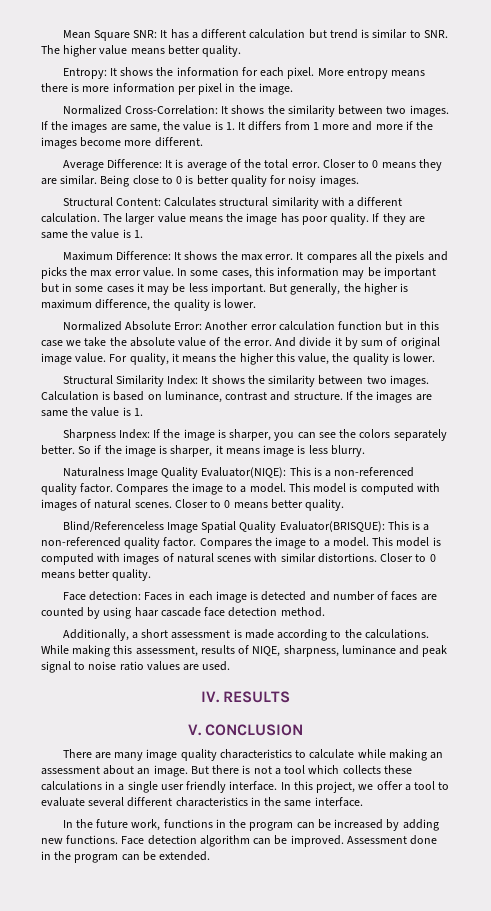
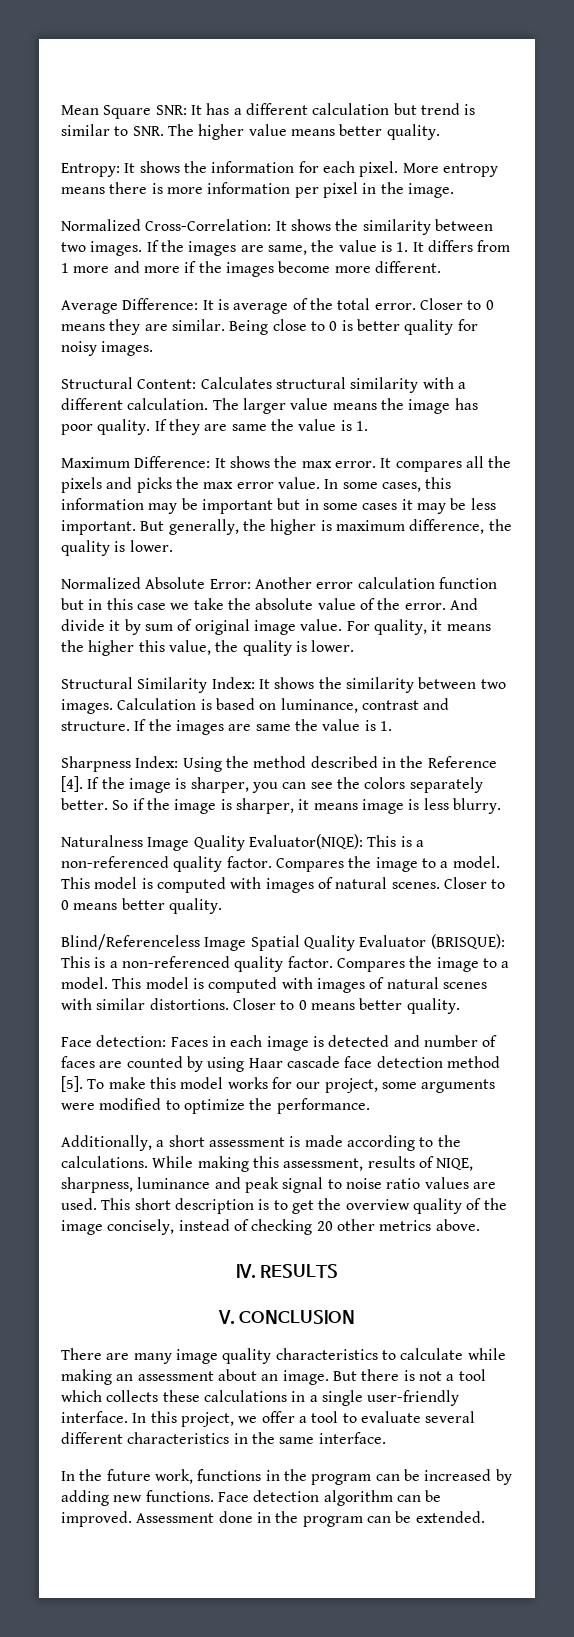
- Sharpness Index: If the image is sharper, you can see the colors separately better.
+ Sharpness Index: Using the method described in the Reference [4]. If the image is sharper, you can see the colors separately better.
- Blind/Referenceless Image Spatial Quality Evaluator(BRISQUE): This is a non-referenced quality factor.
+ Blind/Referenceless Image Spatial Quality Evaluator (BRISQUE): This is a non-referenced quality factor.
- Face detection: Faces in each image is detected and number of faces are counted by using haar cascade face detection method.
+ Face detection: Faces in each image is detected and number of faces are counted by using Haar cascade face detection method [5]. To make this model works for our project, some arguments were modified to optimize the performance.
+ This short description is to get the overview quality of the image concisely, instead of checking 20 other metrics above.
- But there is not a tool which collects these calculations in a single user friendly interface.
+ But there is not a tool which collects these calculations in a single user-friendly interface.

